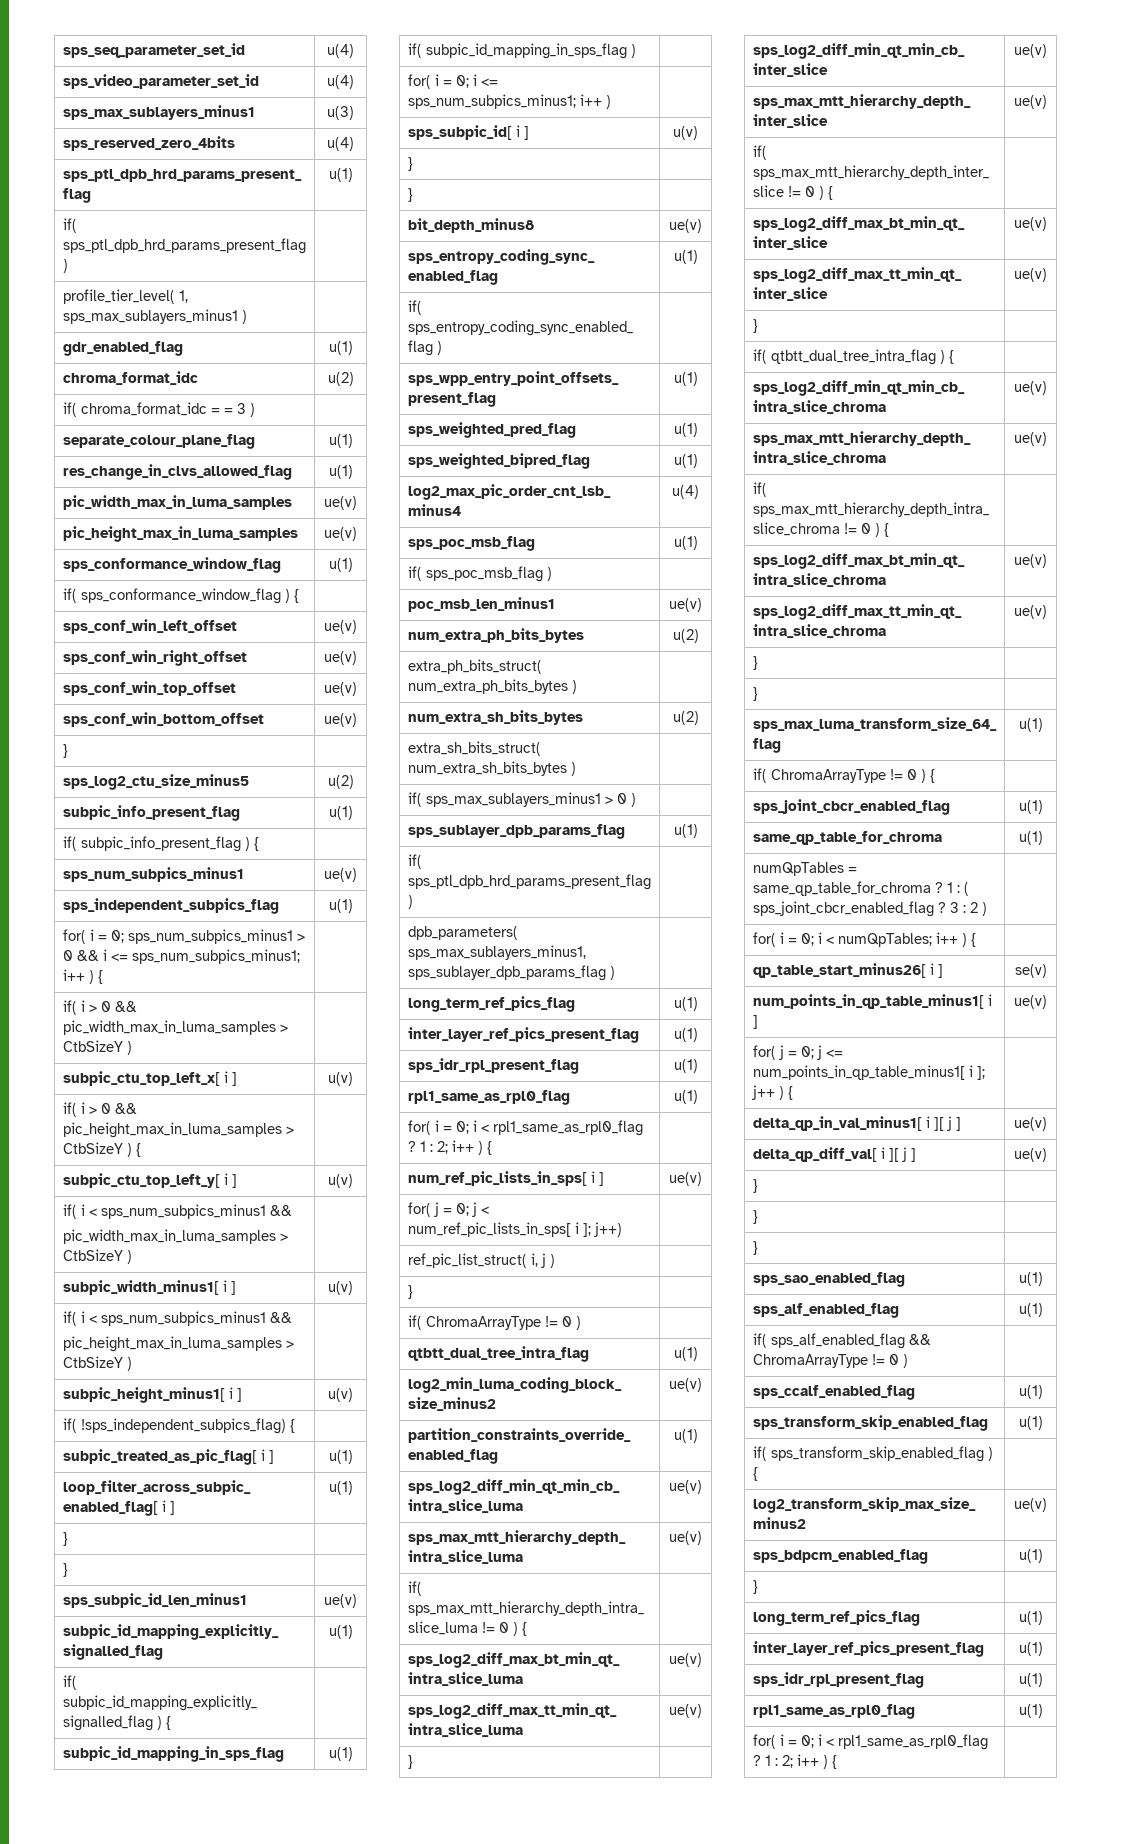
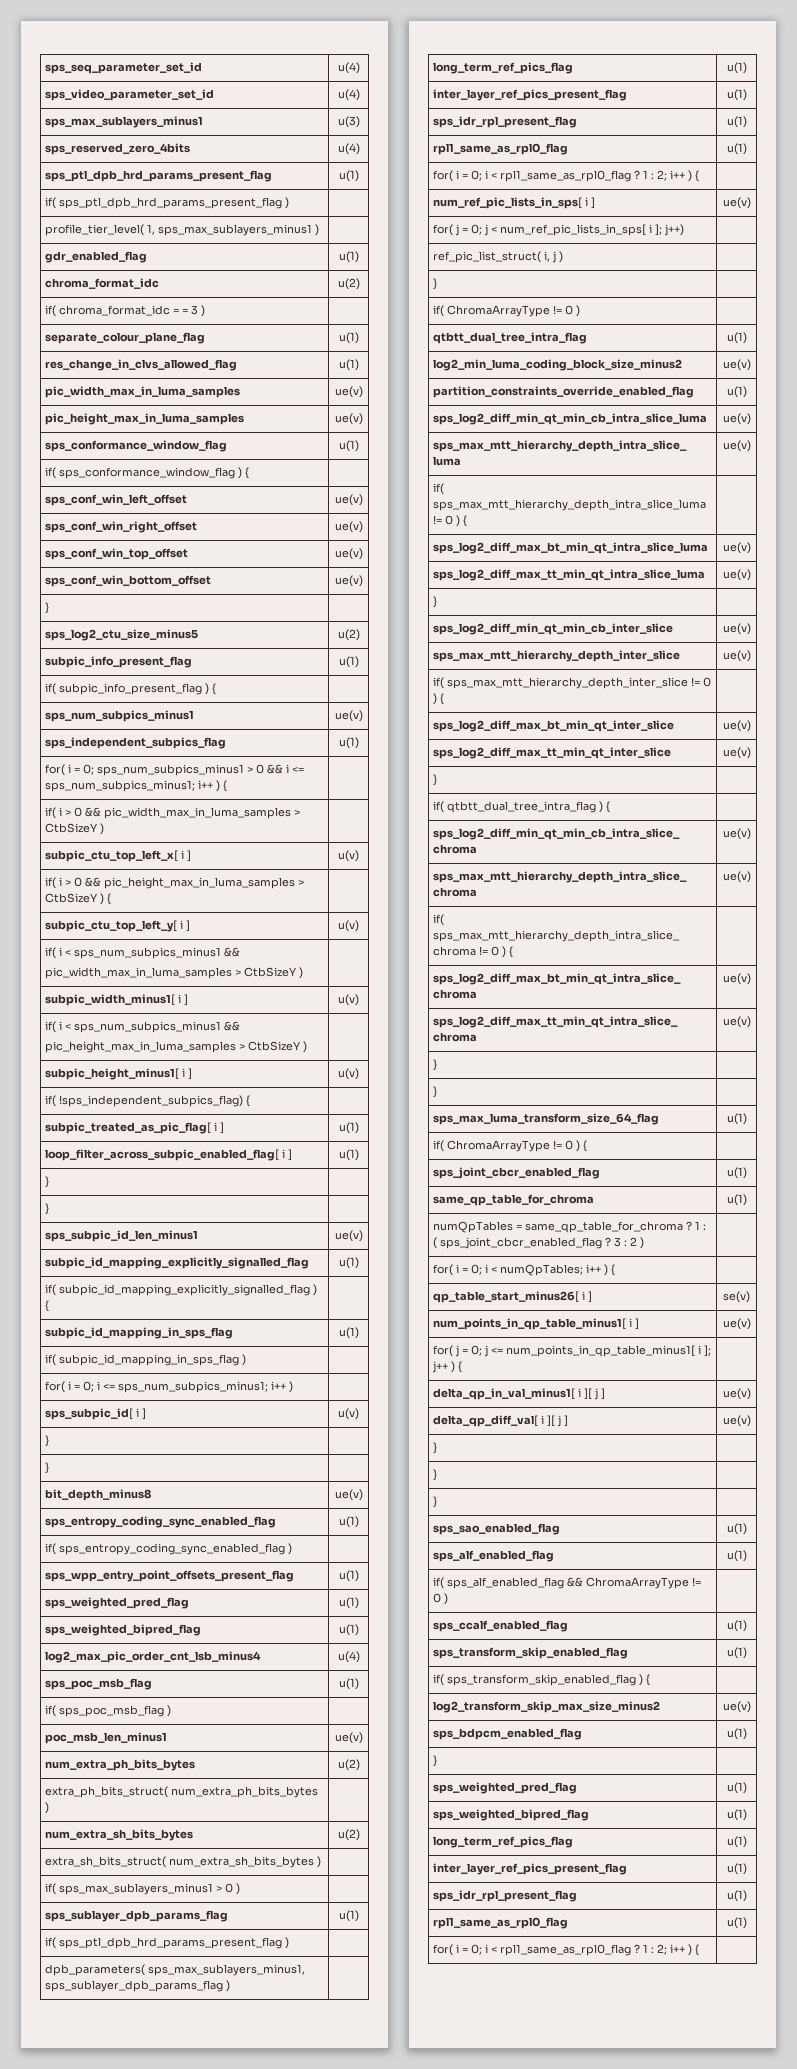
  sps_bdpcm_enabled_flag | u(1)
  } |
+ sps_weighted_pred_flag | u(1)
+ sps_weighted_bipred_flag | u(1)

